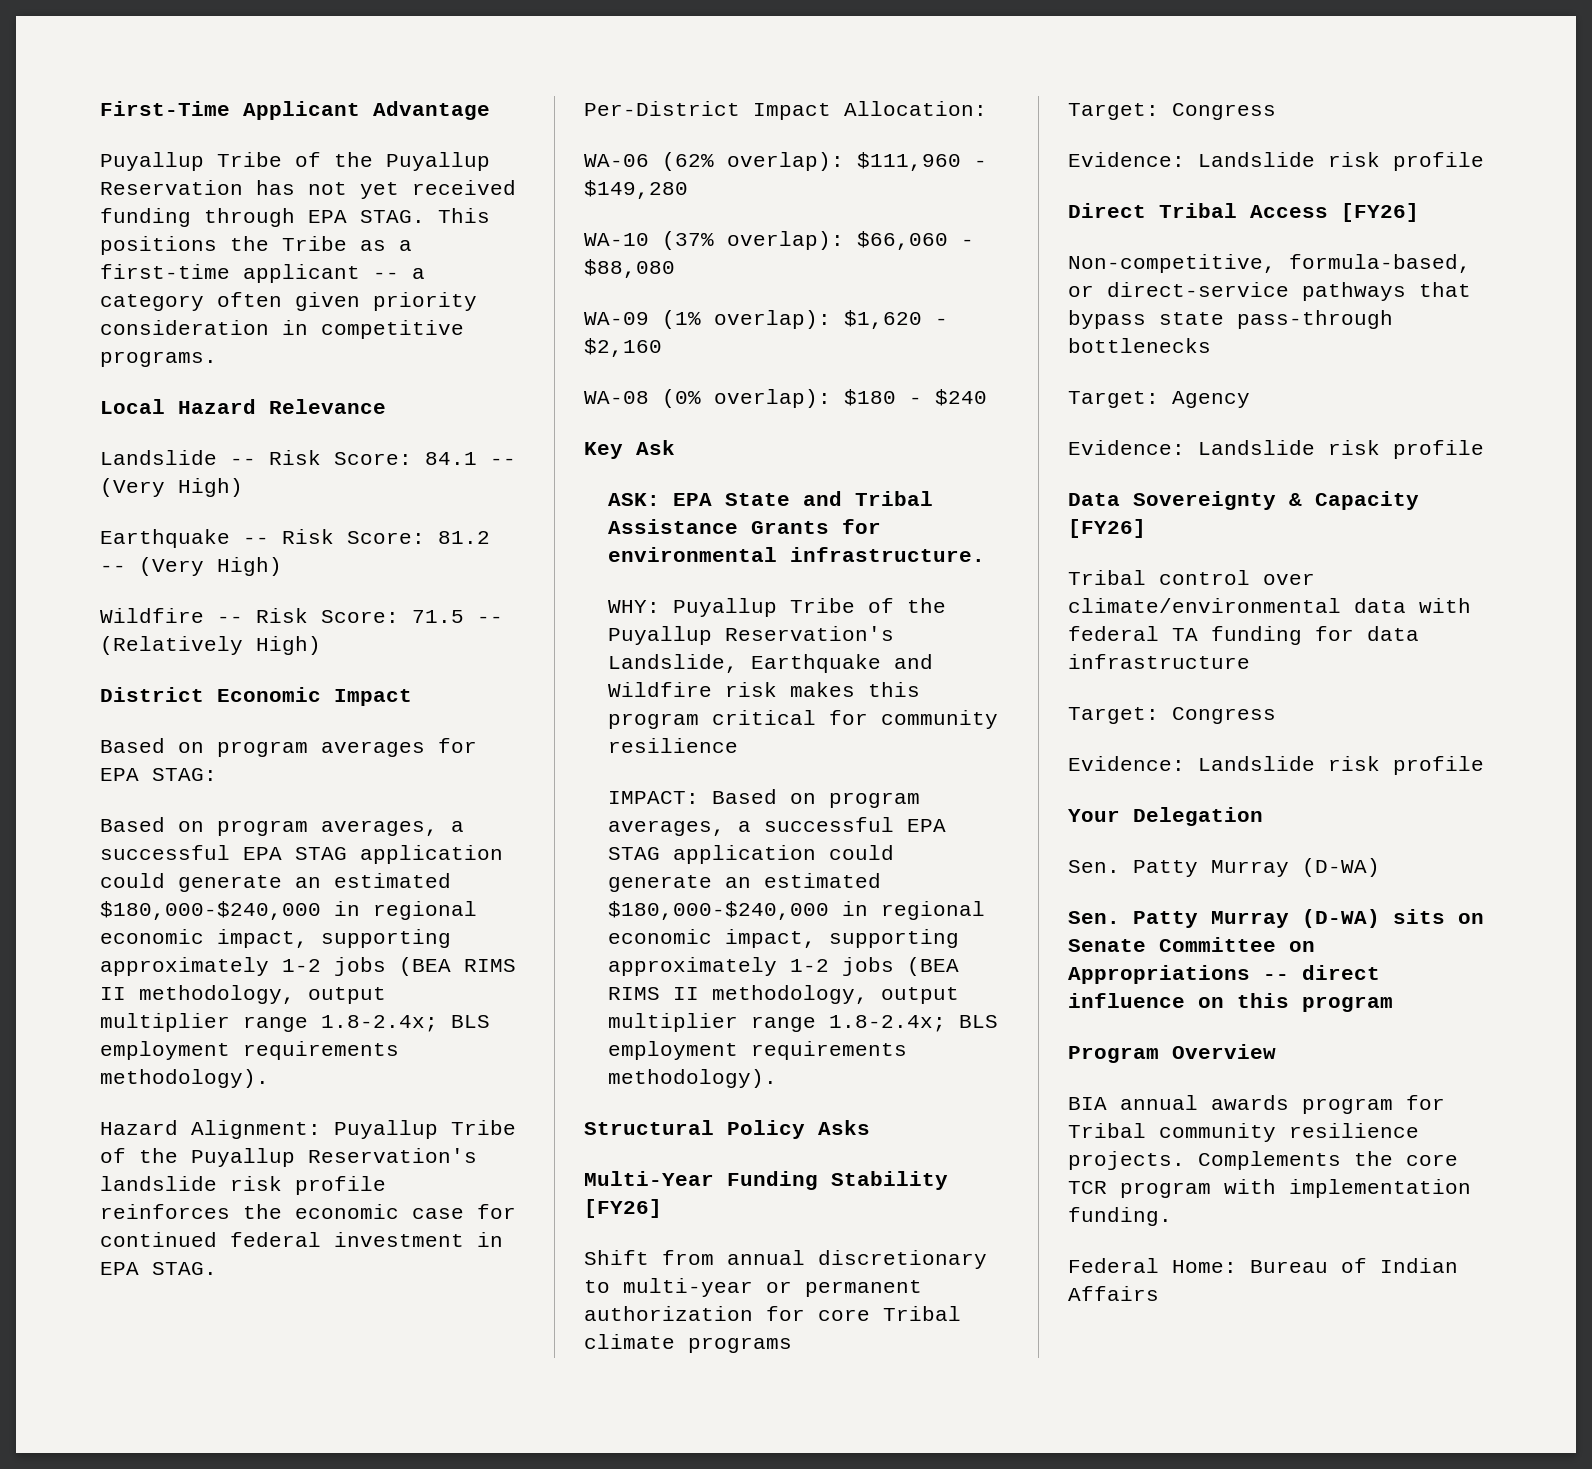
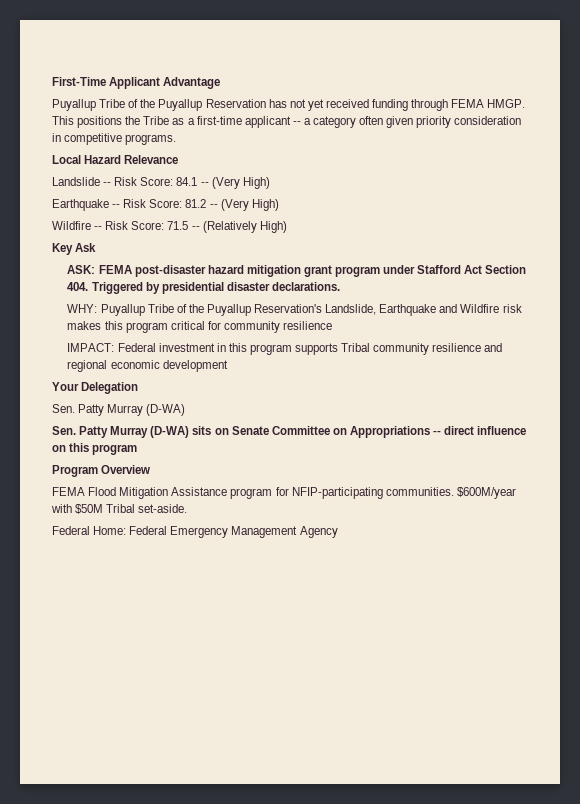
- Puyallup Tribe of the Puyallup Reservation has not yet received funding through EPA STAG.
+ Puyallup Tribe of the Puyallup Reservation has not yet received funding through FEMA HMGP.
- District Economic Impact
- Based on program averages for EPA STAG:
- Based on program averages, a successful EPA STAG application could generate an estimated $180,000-$240,000 in regional economic impact, supporting approximately 1-2 jobs (BEA RIMS II methodology, output multiplier range 1.8-2.4x; BLS employment requirements methodology).
- Hazard Alignment: Puyallup Tribe of the Puyallup Reservation's landslide risk profile reinforces the economic case for continued federal investment in EPA STAG.
- Per-District Impact Allocation:
- WA-06 (62% overlap): $111,960 - $149,280
- WA-10 (37% overlap): $66,060 - $88,080
- WA-09 (1% overlap): $1,620 - $2,160
- WA-08 (0% overlap): $180 - $240
  Key Ask
- ASK: EPA State and Tribal Assistance Grants for environmental infrastructure.
+ ASK: FEMA post-disaster hazard mitigation grant program under Stafford Act Section 404. Triggered by presidential disaster declarations.
- IMPACT: Based on program averages, a successful EPA STAG application could generate an estimated $180,000-$240,000 in regional economic impact, supporting approximately 1-2 jobs (BEA RIMS II methodology, output multiplier range 1.8-2.4x; BLS employment requirements methodology).
- Structural Policy Asks
- Multi-Year Funding Stability [FY26]
- Shift from annual discretionary to multi-year or permanent authorization for core Tribal climate programs
- Target: Congress
- Evidence: Landslide risk profile
- Direct Tribal Access [FY26]
- Non-competitive, formula-based, or direct-service pathways that bypass state pass-through bottlenecks
- Target: Agency
- Evidence: Landslide risk profile
- Data Sovereignty & Capacity [FY26]
- Tribal control over climate/environmental data with federal TA funding for data infrastructure
- Target: Congress
- Evidence: Landslide risk profile
+ IMPACT: Federal investment in this program supports Tribal community resilience and regional economic development
- BIA annual awards program for Tribal community resilience projects. Complements the core TCR program with implementation funding.
- Federal Home: Bureau of Indian Affairs
+ FEMA Flood Mitigation Assistance program for NFIP-participating communities. $600M/year with $50M Tribal set-aside.
+ Federal Home: Federal Emergency Management Agency

